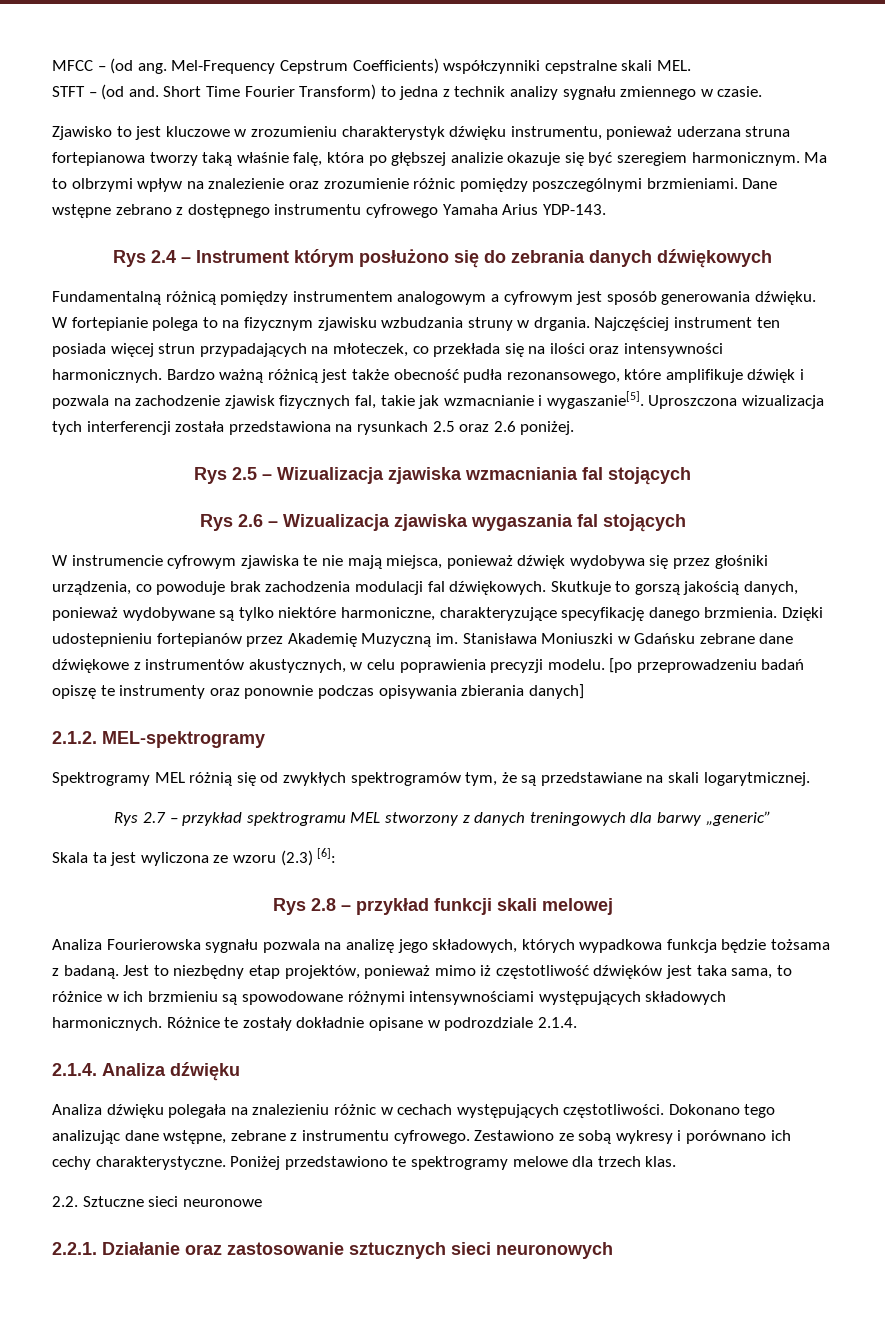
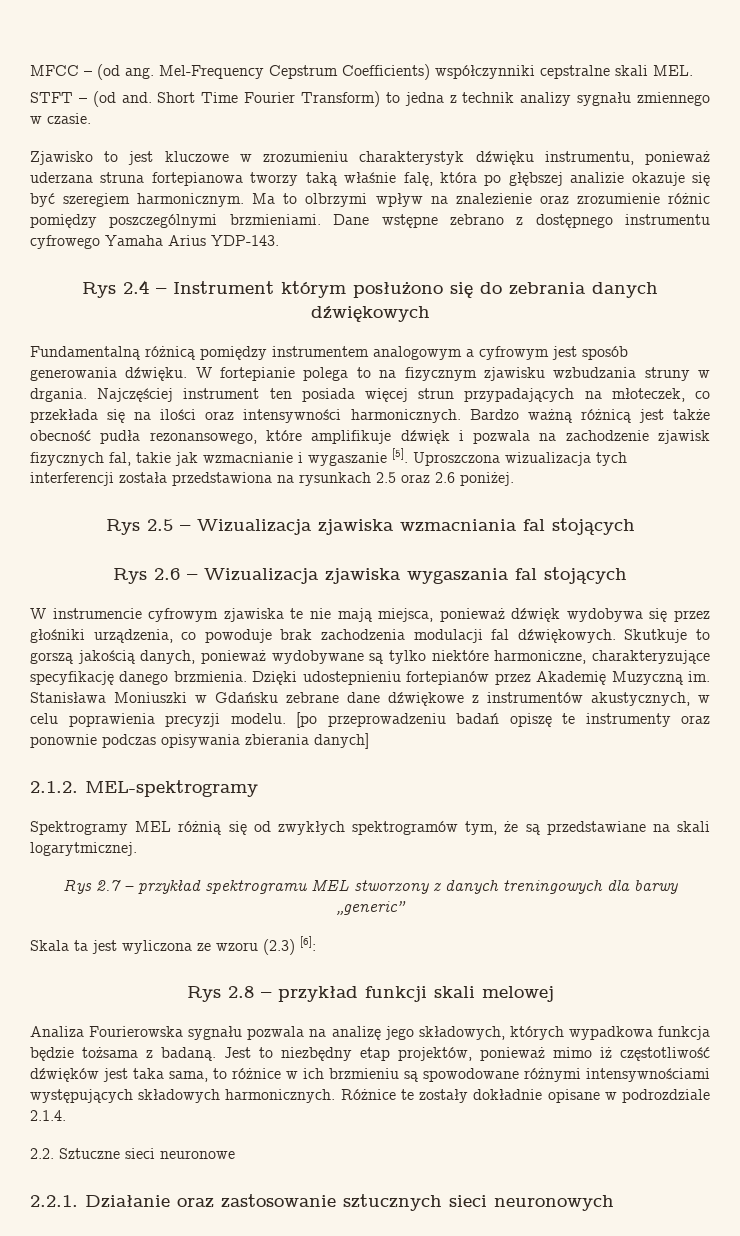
- Bardzo ważną różnicą jest także obecność pudła rezonansowego, które amplifikuje dźwięk i pozwala na zachodzenie zjawisk fizycznych fal, takie jak wzmacnianie i wygaszanie[5].
+ Bardzo ważną różnicą jest także obecność pudła rezonansowego, które amplifikuje dźwięk i pozwala na zachodzenie zjawisk fizycznych fal, takie jak wzmacnianie i wygaszanie [5].
- 2.1.4. Analiza dźwięku
- Analiza dźwięku polegała na znalezieniu różnic w cechach występujących częstotliwości. Dokonano tego analizując dane wstępne, zebrane z instrumentu cyfrowego. Zestawiono ze sobą wykresy i porównano ich cechy charakterystyczne. Poniżej przedstawiono te spektrogramy melowe dla trzech klas.

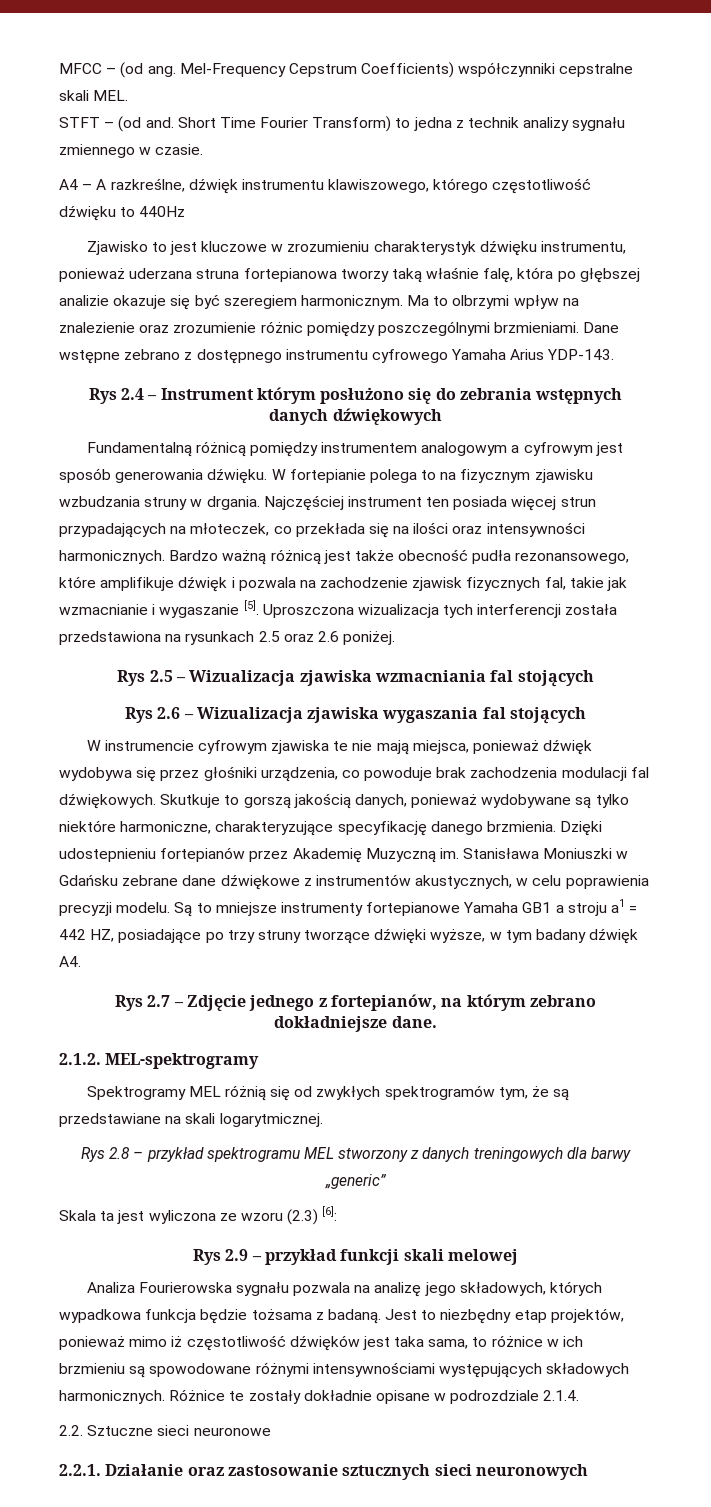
+ A4 – A razkreślne, dźwięk instrumentu klawiszowego, którego częstotliwość dźwięku to 440Hz
- Rys 2.4 – Instrument którym posłużono się do zebrania danych dźwiękowych
+ Rys 2.4 – Instrument którym posłużono się do zebrania wstępnych danych dźwiękowych
- [po przeprowadzeniu badań opiszę te instrumenty oraz ponownie podczas opisywania zbierania danych]
+ Są to mniejsze instrumenty fortepianowe Yamaha GB1 a stroju a1 = 442 HZ, posiadające po trzy struny tworzące dźwięki wyższe, w tym badany dźwięk A4.
+ Rys 2.7 – Zdjęcie jednego z fortepianów, na którym zebrano dokładniejsze dane.
- Rys 2.7 – przykład spektrogramu MEL stworzony z danych treningowych dla barwy „generic”
+ Rys 2.8 – przykład spektrogramu MEL stworzony z danych treningowych dla barwy „generic”
- Rys 2.8 – przykład funkcji skali melowej
+ Rys 2.9 – przykład funkcji skali melowej

